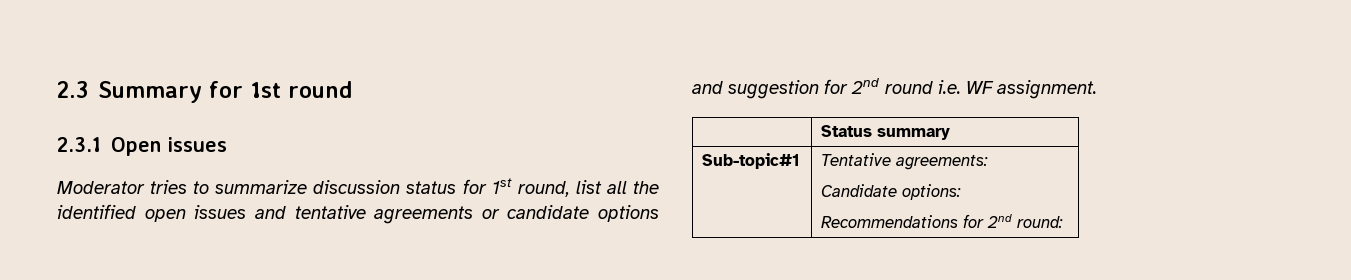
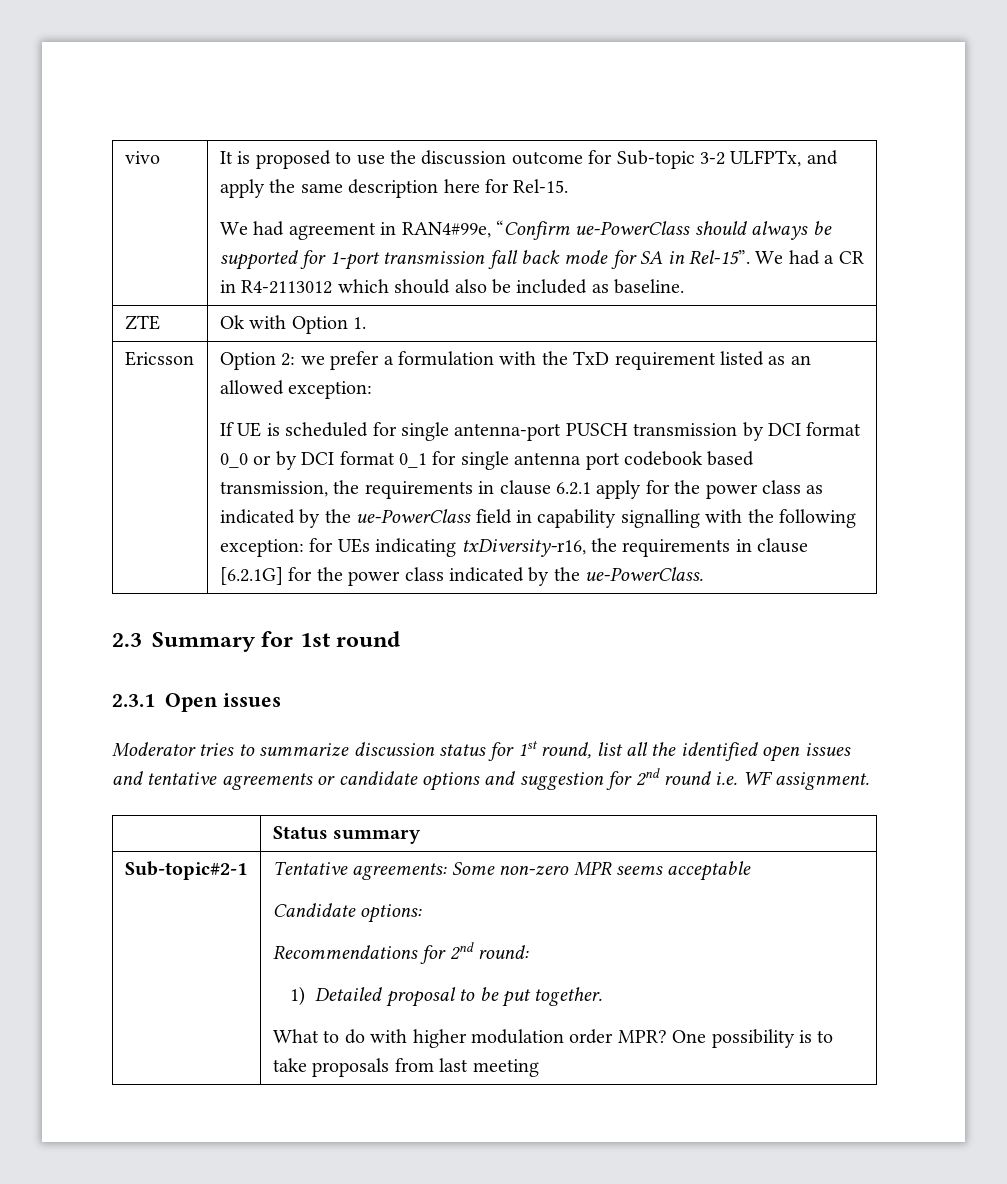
+ vivo | It is proposed to use the discussion outcome for Sub-topic 3-2 ULFPTx, and apply the same description here for Rel-15.
+ We had agreement in RAN4#99e, “Confirm ue-PowerClass should always be supported for 1-port transmission fall back mode for SA in Rel-15”. We had a CR in R4-2113012 which should also be included as baseline.
+ ZTE | Ok with Option 1.
+ Ericsson | Option 2: we prefer a formulation with the TxD requirement listed as an allowed exception:
+ If UE is scheduled for single antenna-port PUSCH transmission by DCI format 0_0 or by DCI format 0_1 for single antenna port codebook based transmission, the requirements in clause 6.2.1 apply for the power class as indicated by the ue-PowerClass field in capability signalling with the following exception: for UEs indicating txDiversity-r16, the requirements in clause [6.2.1G] for the power class indicated by the ue-PowerClass.
- Sub-topic#1 | Tentative agreements:
+ Sub-topic#2-1 | Tentative agreements: Some non-zero MPR seems acceptable
  Candidate options:
  Recommendations for 2nd round:
+ 1) Detailed proposal to be put together.
+ What to do with higher modulation order MPR? One possibility is to take proposals from last meeting

